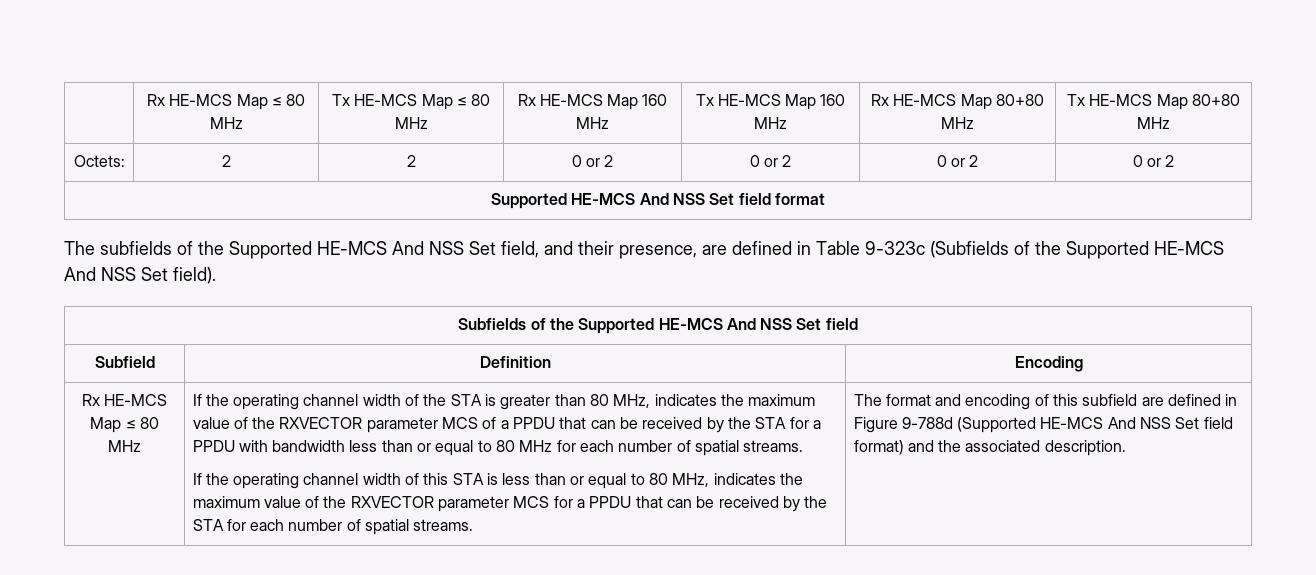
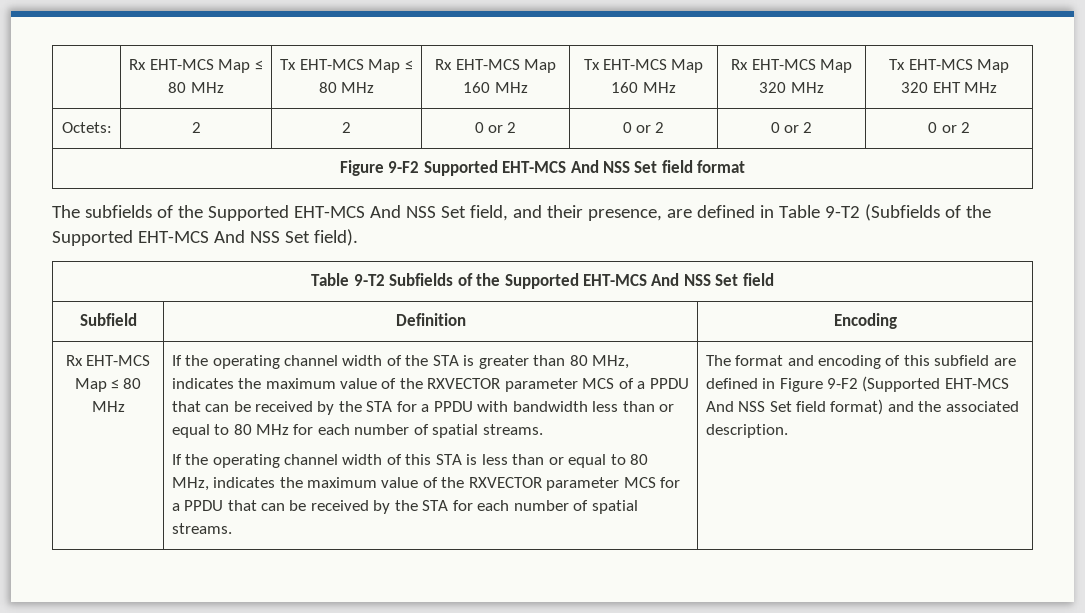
- | Rx HE-MCS Map ≤ 80 MHz | Tx HE-MCS Map ≤ 80 MHz | Rx HE-MCS Map 160 MHz | Tx HE-MCS Map 160 MHz | Rx HE-MCS Map 80+80 MHz | Tx HE-MCS Map 80+80 MHz
+ | Rx EHT-MCS Map ≤ 80 MHz | Tx EHT-MCS Map ≤ 80 MHz | Rx EHT-MCS Map 160 MHz | Tx EHT-MCS Map 160 MHz | Rx EHT-MCS Map 320 MHz | Tx EHT-MCS Map 320 EHT MHz
- Supported HE-MCS And NSS Set field format
+ Figure 9-F2 Supported EHT-MCS And NSS Set field format
- The subfields of the Supported HE-MCS And NSS Set field, and their presence, are defined in Table 9-323c (Subfields of the Supported HE-MCS And NSS Set field).
+ The subfields of the Supported EHT-MCS And NSS Set field, and their presence, are defined in Table 9-T2 (Subfields of the Supported EHT-MCS And NSS Set field).
- Subfields of the Supported HE-MCS And NSS Set field
+ Table 9-T2 Subfields of the Supported EHT-MCS And NSS Set field
  Subfield | Definition | Encoding
- Rx HE-MCS Map ≤ 80 MHz
+ Rx EHT-MCS Map ≤ 80 MHz
- The format and encoding of this subfield are defined in Figure 9-788d (Supported HE-MCS And NSS Set field format) and the associated description.
+ The format and encoding of this subfield are defined in Figure 9-F2 (Supported EHT-MCS And NSS Set field format) and the associated description.

